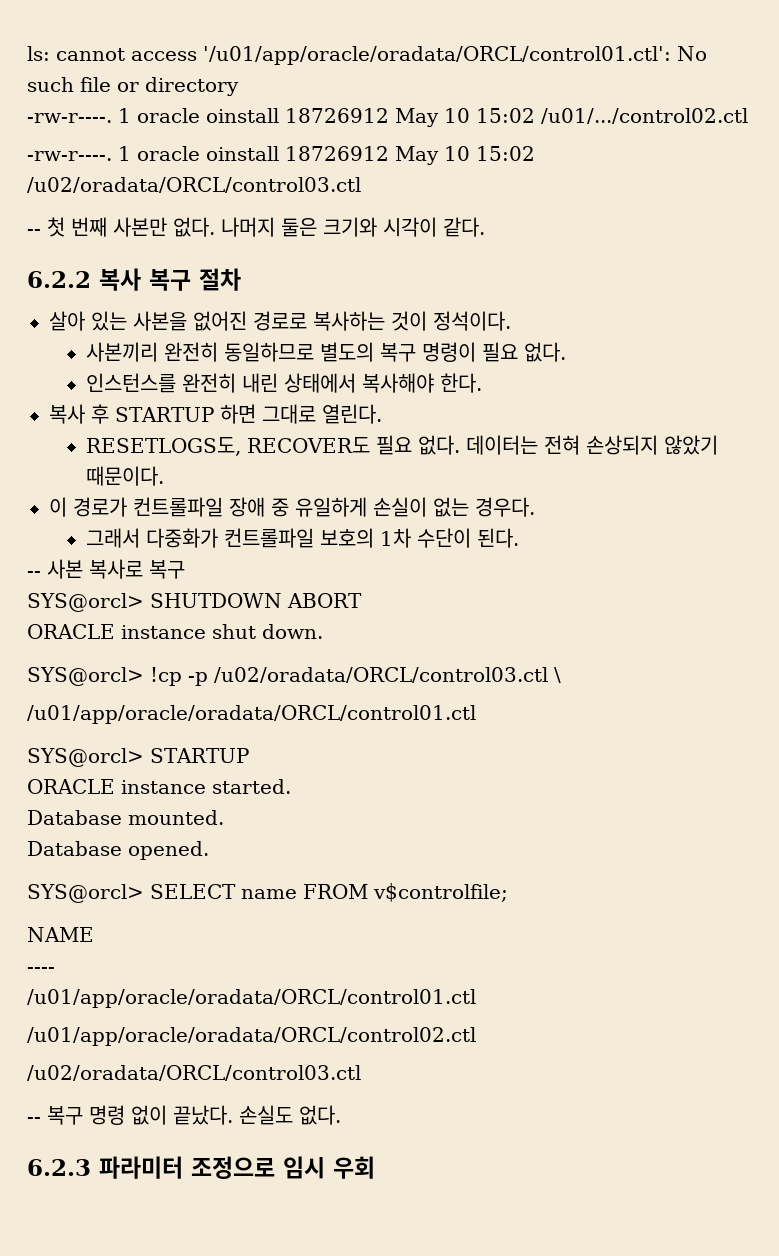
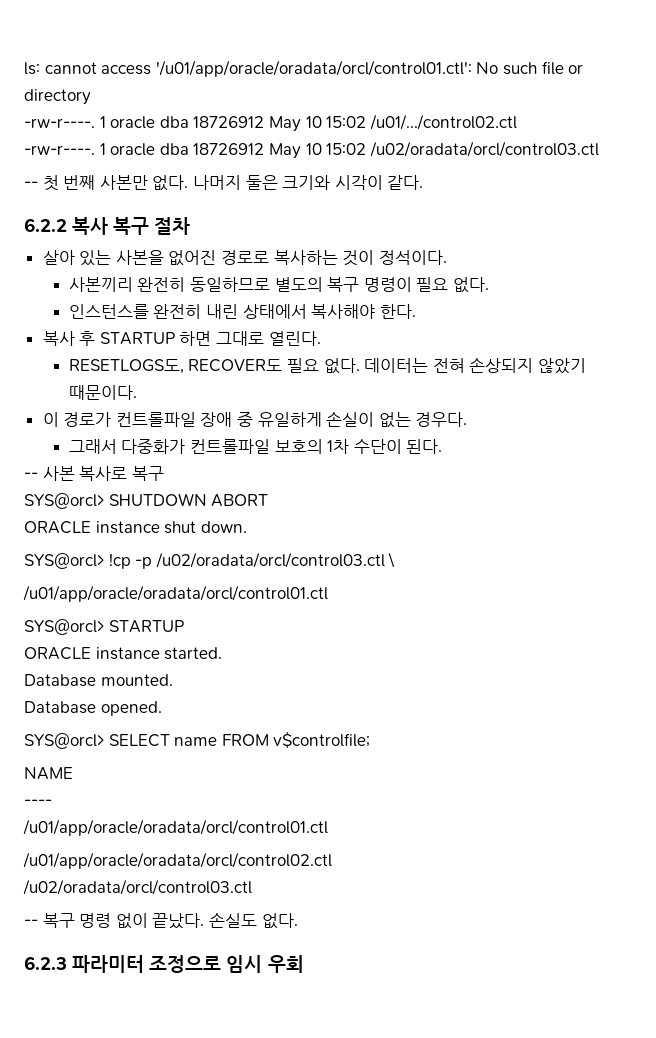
- ls: cannot access '/u01/app/oracle/oradata/ORCL/control01.ctl': No such file or directory
+ ls: cannot access '/u01/app/oracle/oradata/orcl/control01.ctl': No such file or directory
- 1 oracle oinstall 18726912 May 10 15:02 /u01/.../control02.ctl
+ 1 oracle dba 18726912 May 10 15:02 /u01/.../control02.ctl
- 1 oracle oinstall 18726912 May 10 15:02 /u02/oradata/ORCL/control03.ctl
+ 1 oracle dba 18726912 May 10 15:02 /u02/oradata/orcl/control03.ctl
- SYS@orcl> !cp -p /u02/oradata/ORCL/control03.ctl \
- /u01/app/oracle/oradata/ORCL/control01.ctl
+ SYS@orcl> !cp -p /u02/oradata/orcl/control03.ctl \
+ /u01/app/oracle/oradata/orcl/control01.ctl
  ----
- /u01/app/oracle/oradata/ORCL/control01.ctl
- /u01/app/oracle/oradata/ORCL/control02.ctl
- /u02/oradata/ORCL/control03.ctl
+ /u01/app/oracle/oradata/orcl/control01.ctl
+ /u01/app/oracle/oradata/orcl/control02.ctl
+ /u02/oradata/orcl/control03.ctl

